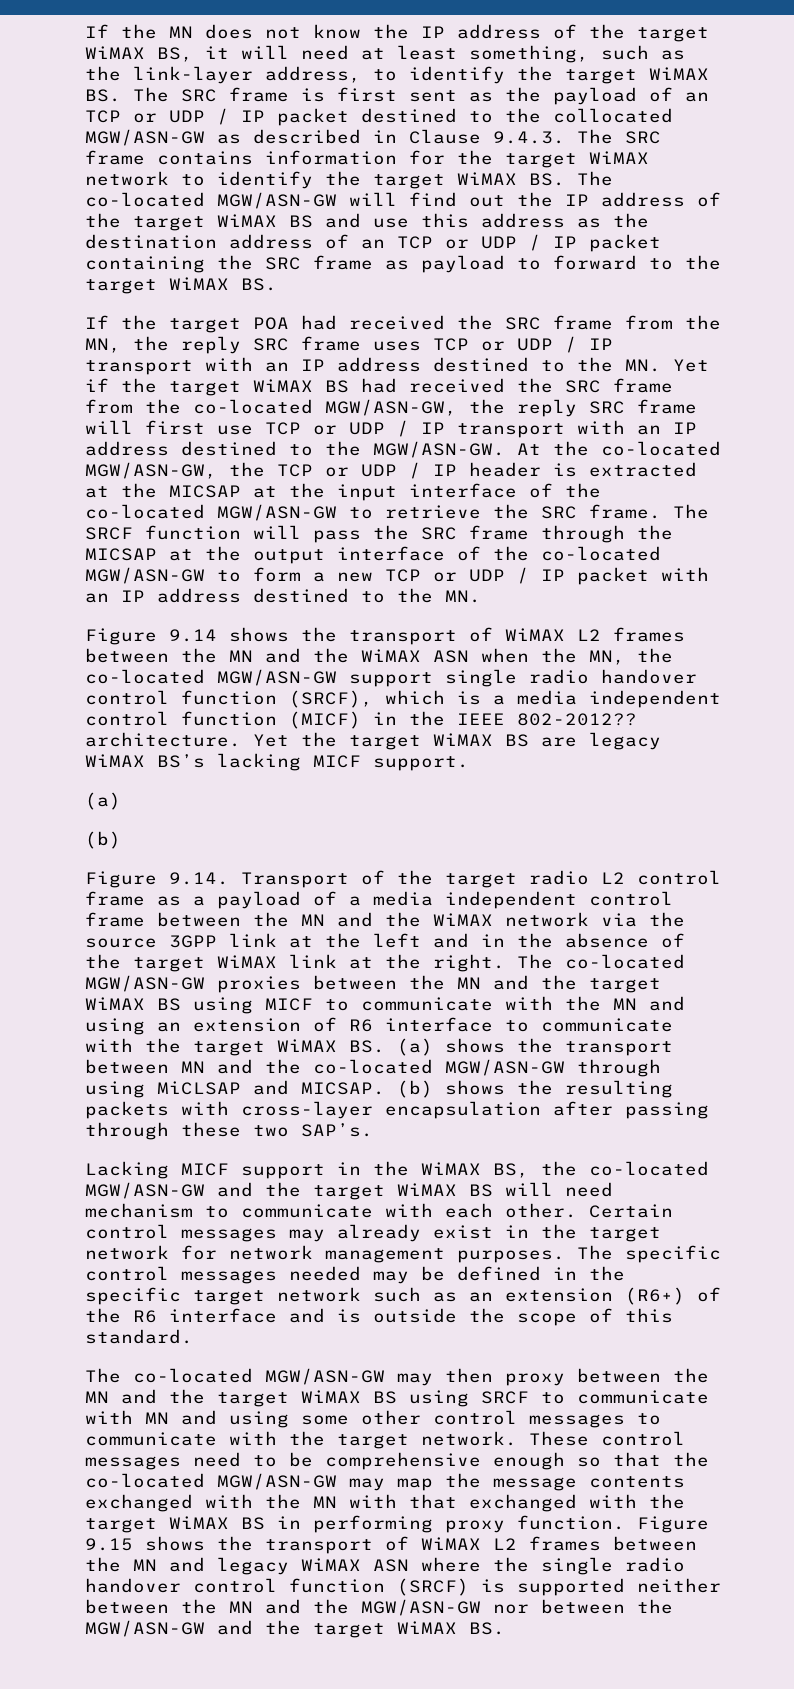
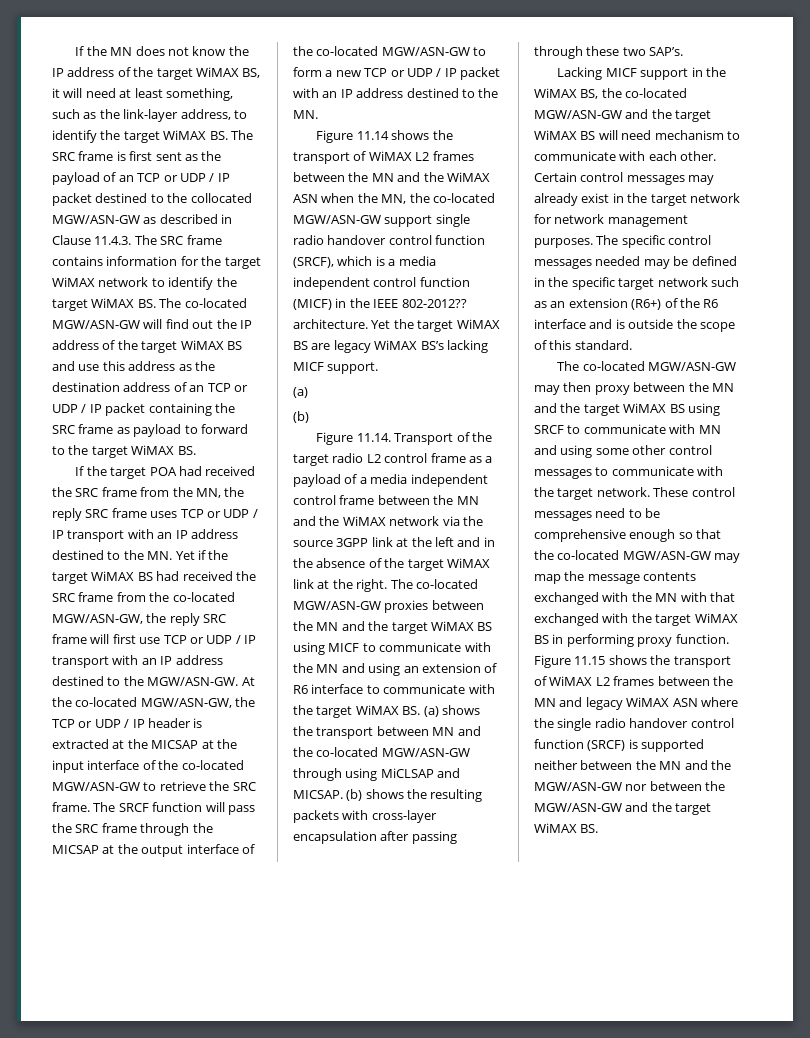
- If the MN does not know the IP address of the target WiMAX BS, it will need at least something, such as the link-layer address, to identify the target WiMAX BS. The SRC frame is first sent as the payload of an TCP or UDP / IP packet destined to the collocated MGW/ASN-GW as described in Clause 9.4.3. The SRC frame contains information for the target WiMAX network to identify the target WiMAX BS. The co-located MGW/ASN-GW will find out the IP address of the target WiMAX BS and use this address as the destination address of an TCP or UDP / IP packet containing the SRC frame as payload to forward to the target WiMAX BS.
+ If the MN does not know the IP address of the target WiMAX BS, it will need at least something, such as the link-layer address, to identify the target WiMAX BS. The SRC frame is first sent as the payload of an TCP or UDP / IP packet destined to the collocated MGW/ASN-GW as described in Clause 11.4.3. The SRC frame contains information for the target WiMAX network to identify the target WiMAX BS. The co-located MGW/ASN-GW will find out the IP address of the target WiMAX BS and use this address as the destination address of an TCP or UDP / IP packet containing the SRC frame as payload to forward to the target WiMAX BS.
- Figure 9.14 shows the transport of WiMAX L2 frames between the MN and the WiMAX ASN when the MN, the co-located MGW/ASN-GW support single radio handover control function (SRCF), which is a media independent control function (MICF) in the IEEE 802-2012?? architecture.
+ Figure 11.14 shows the transport of WiMAX L2 frames between the MN and the WiMAX ASN when the MN, the co-located MGW/ASN-GW support single radio handover control function (SRCF), which is a media independent control function (MICF) in the IEEE 802-2012?? architecture.
- Figure 9.14. Transport of the target radio L2 control frame as a payload of a media independent control frame between the MN and the WiMAX network via the source 3GPP link at the left and in the absence of the target WiMAX link at the right.
+ Figure 11.14. Transport of the target radio L2 control frame as a payload of a media independent control frame between the MN and the WiMAX network via the source 3GPP link at the left and in the absence of the target WiMAX link at the right.
- Figure 9.15 shows the transport of WiMAX L2 frames between the MN and legacy WiMAX ASN where the single radio handover control function (SRCF) is supported neither between the MN and the MGW/ASN-GW nor between the MGW/ASN-GW and the target WiMAX BS.
+ Figure 11.15 shows the transport of WiMAX L2 frames between the MN and legacy WiMAX ASN where the single radio handover control function (SRCF) is supported neither between the MN and the MGW/ASN-GW nor between the MGW/ASN-GW and the target WiMAX BS.

